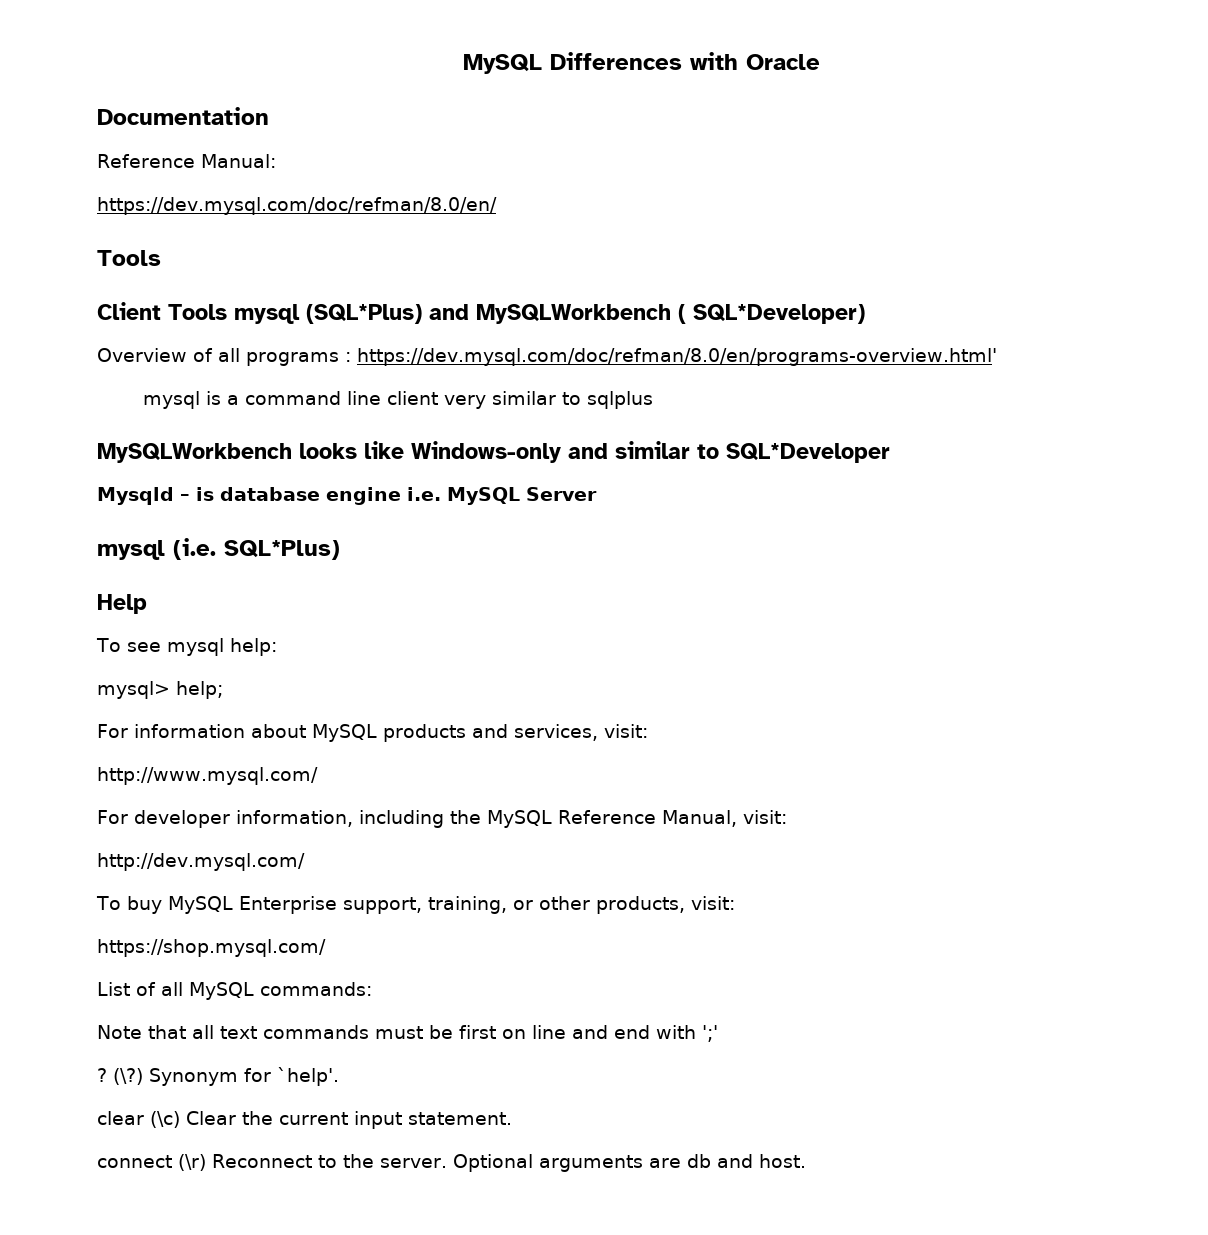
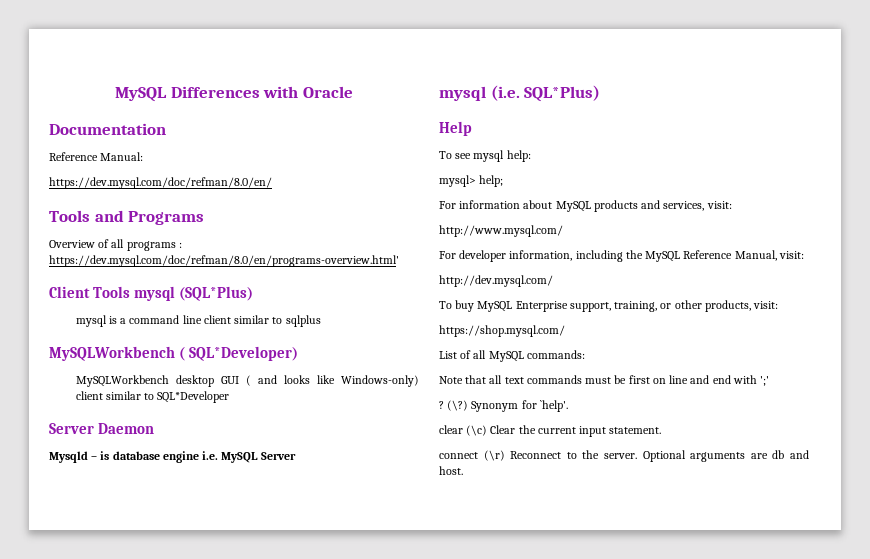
  https://dev.mysql.com/doc/refman/8.0/en/
- Tools
- Client Tools mysql (SQL*Plus) and MySQLWorkbench ( SQL*Developer)
+ Tools and Programs
+ Client Tools mysql (SQL*Plus)
- mysql is a command line client very similar to sqlplus
+ mysql is a command line client similar to sqlplus
- MySQLWorkbench looks like Windows-only and similar to SQL*Developer
+ MySQLWorkbench ( SQL*Developer)
+ MySQLWorkbench desktop GUI ( and looks like Windows-only) client similar to SQL*Developer
+ Server Daemon

